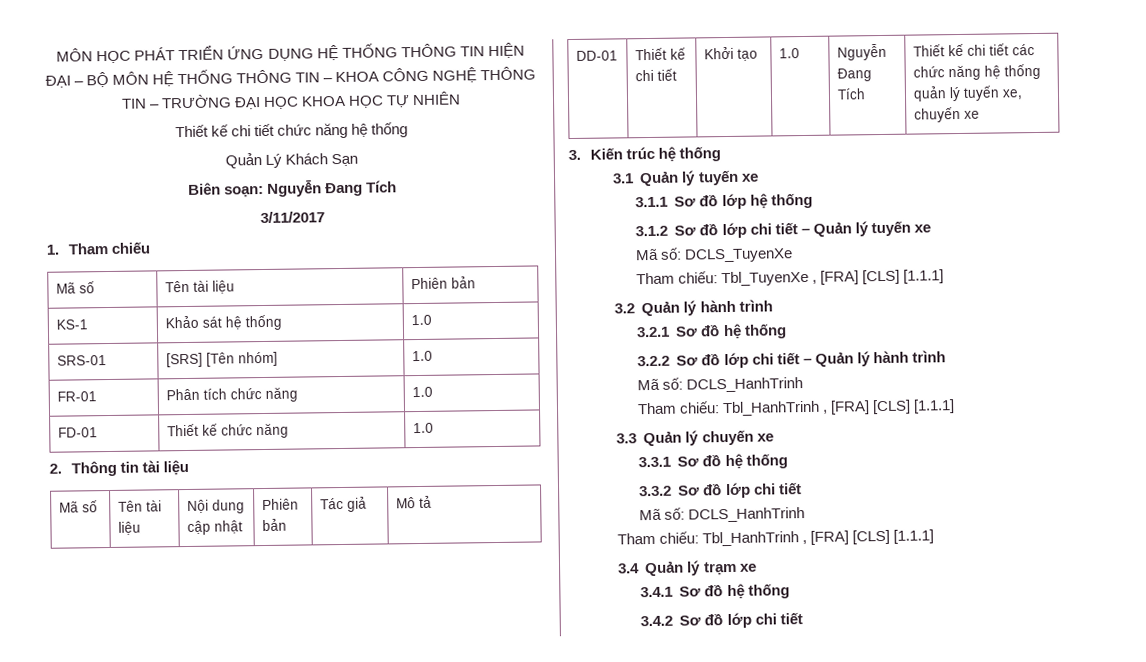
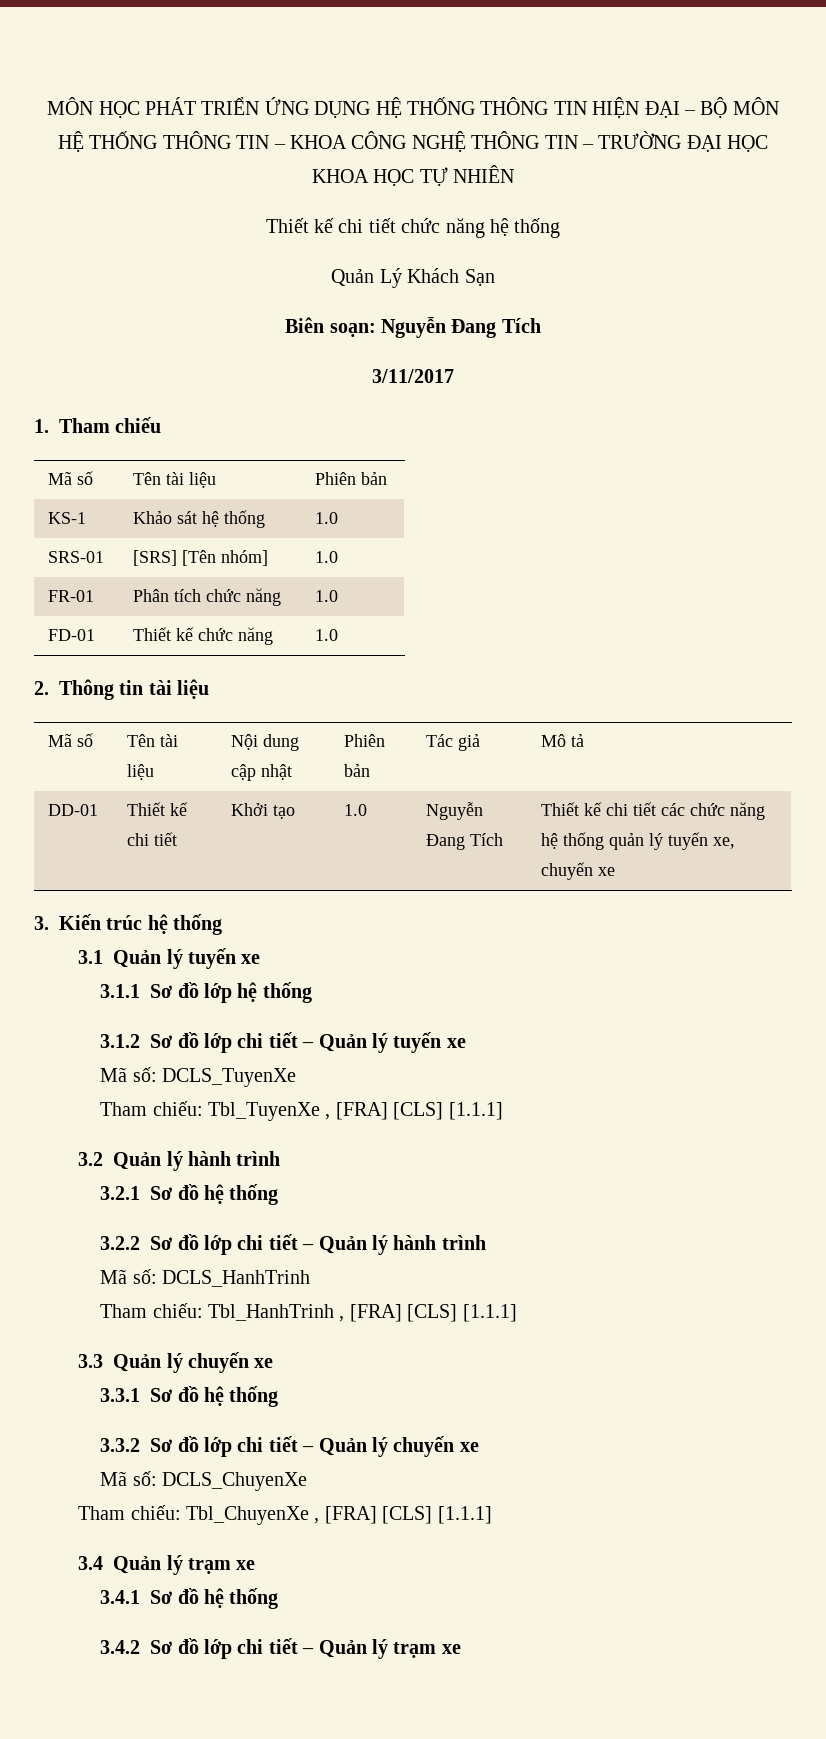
- 3.3.2 Sơ đồ lớp chi tiết
- Mã số: DCLS_HanhTrinh
- Tham chiếu: Tbl_HanhTrinh , [FRA] [CLS] [1.1.1]
+ 3.3.2 Sơ đồ lớp chi tiết – Quản lý chuyến xe
+ Mã số: DCLS_ChuyenXe
+ Tham chiếu: Tbl_ChuyenXe , [FRA] [CLS] [1.1.1]
- 3.4.2 Sơ đồ lớp chi tiết
+ 3.4.2 Sơ đồ lớp chi tiết – Quản lý trạm xe

